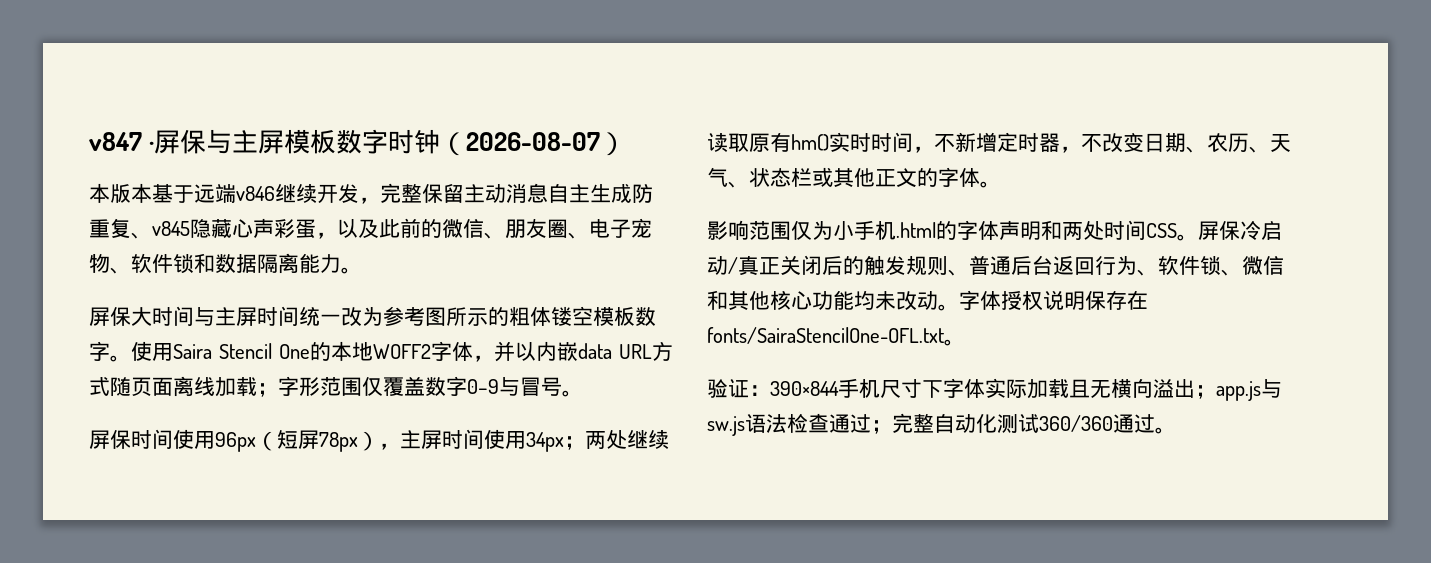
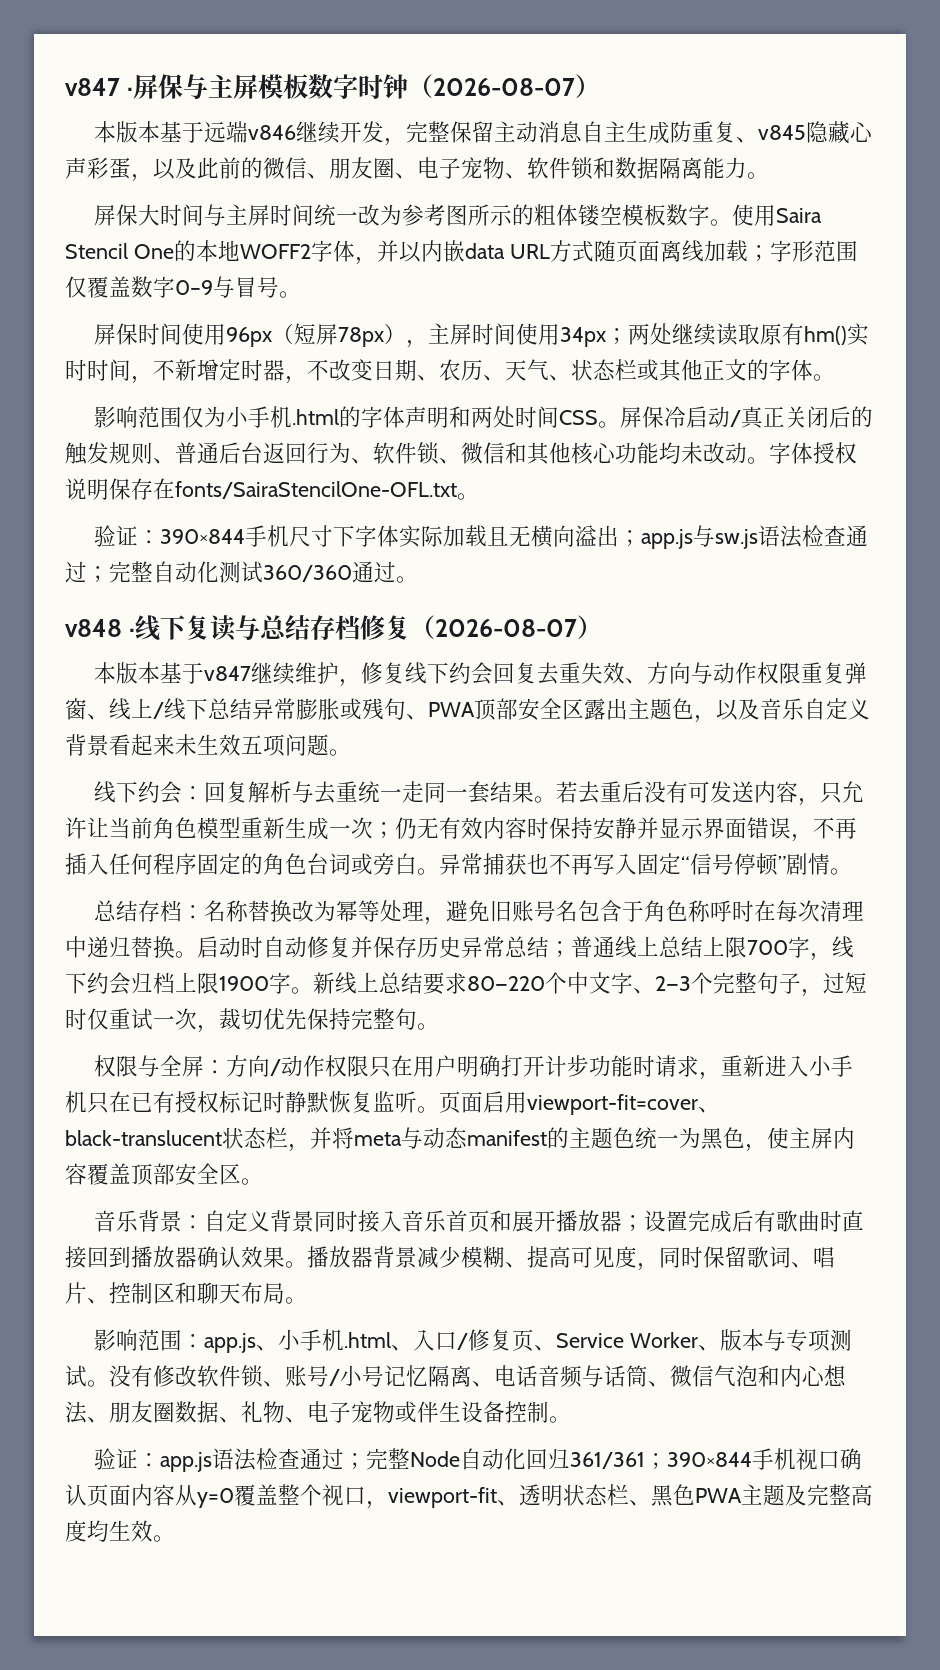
+ v848 ·线下复读与总结存档修复（2026-08-07）
+ 本版本基于v847继续维护，修复线下约会回复去重失效、方向与动作权限重复弹窗、线上/线下总结异常膨胀或残句、PWA顶部安全区露出主题色，以及音乐自定义背景看起来未生效五项问题。
+ 线下约会：回复解析与去重统一走同一套结果。若去重后没有可发送内容，只允许让当前角色模型重新生成一次；仍无有效内容时保持安静并显示界面错误，不再插入任何程序固定的角色台词或旁白。异常捕获也不再写入固定“信号停顿”剧情。
+ 总结存档：名称替换改为幂等处理，避免旧账号名包含于角色称呼时在每次清理中递归替换。启动时自动修复并保存历史异常总结；普通线上总结上限700字，线下约会归档上限1900字。新线上总结要求80—220个中文字、2—3个完整句子，过短时仅重试一次，裁切优先保持完整句。
+ 权限与全屏：方向/动作权限只在用户明确打开计步功能时请求，重新进入小手机只在已有授权标记时静默恢复监听。页面启用viewport-fit=cover、black-translucent状态栏，并将meta与动态manifest的主题色统一为黑色，使主屏内容覆盖顶部安全区。
+ 音乐背景：自定义背景同时接入音乐首页和展开播放器；设置完成后有歌曲时直接回到播放器确认效果。播放器背景减少模糊、提高可见度，同时保留歌词、唱片、控制区和聊天布局。
+ 影响范围：app.js、小手机.html、入口/修复页、Service Worker、版本与专项测试。没有修改软件锁、账号/小号记忆隔离、电话音频与话筒、微信气泡和内心想法、朋友圈数据、礼物、电子宠物或伴生设备控制。
+ 验证：app.js语法检查通过；完整Node自动化回归361/361；390×844手机视口确认页面内容从y=0覆盖整个视口，viewport-fit、透明状态栏、黑色PWA主题及完整高度均生效。

